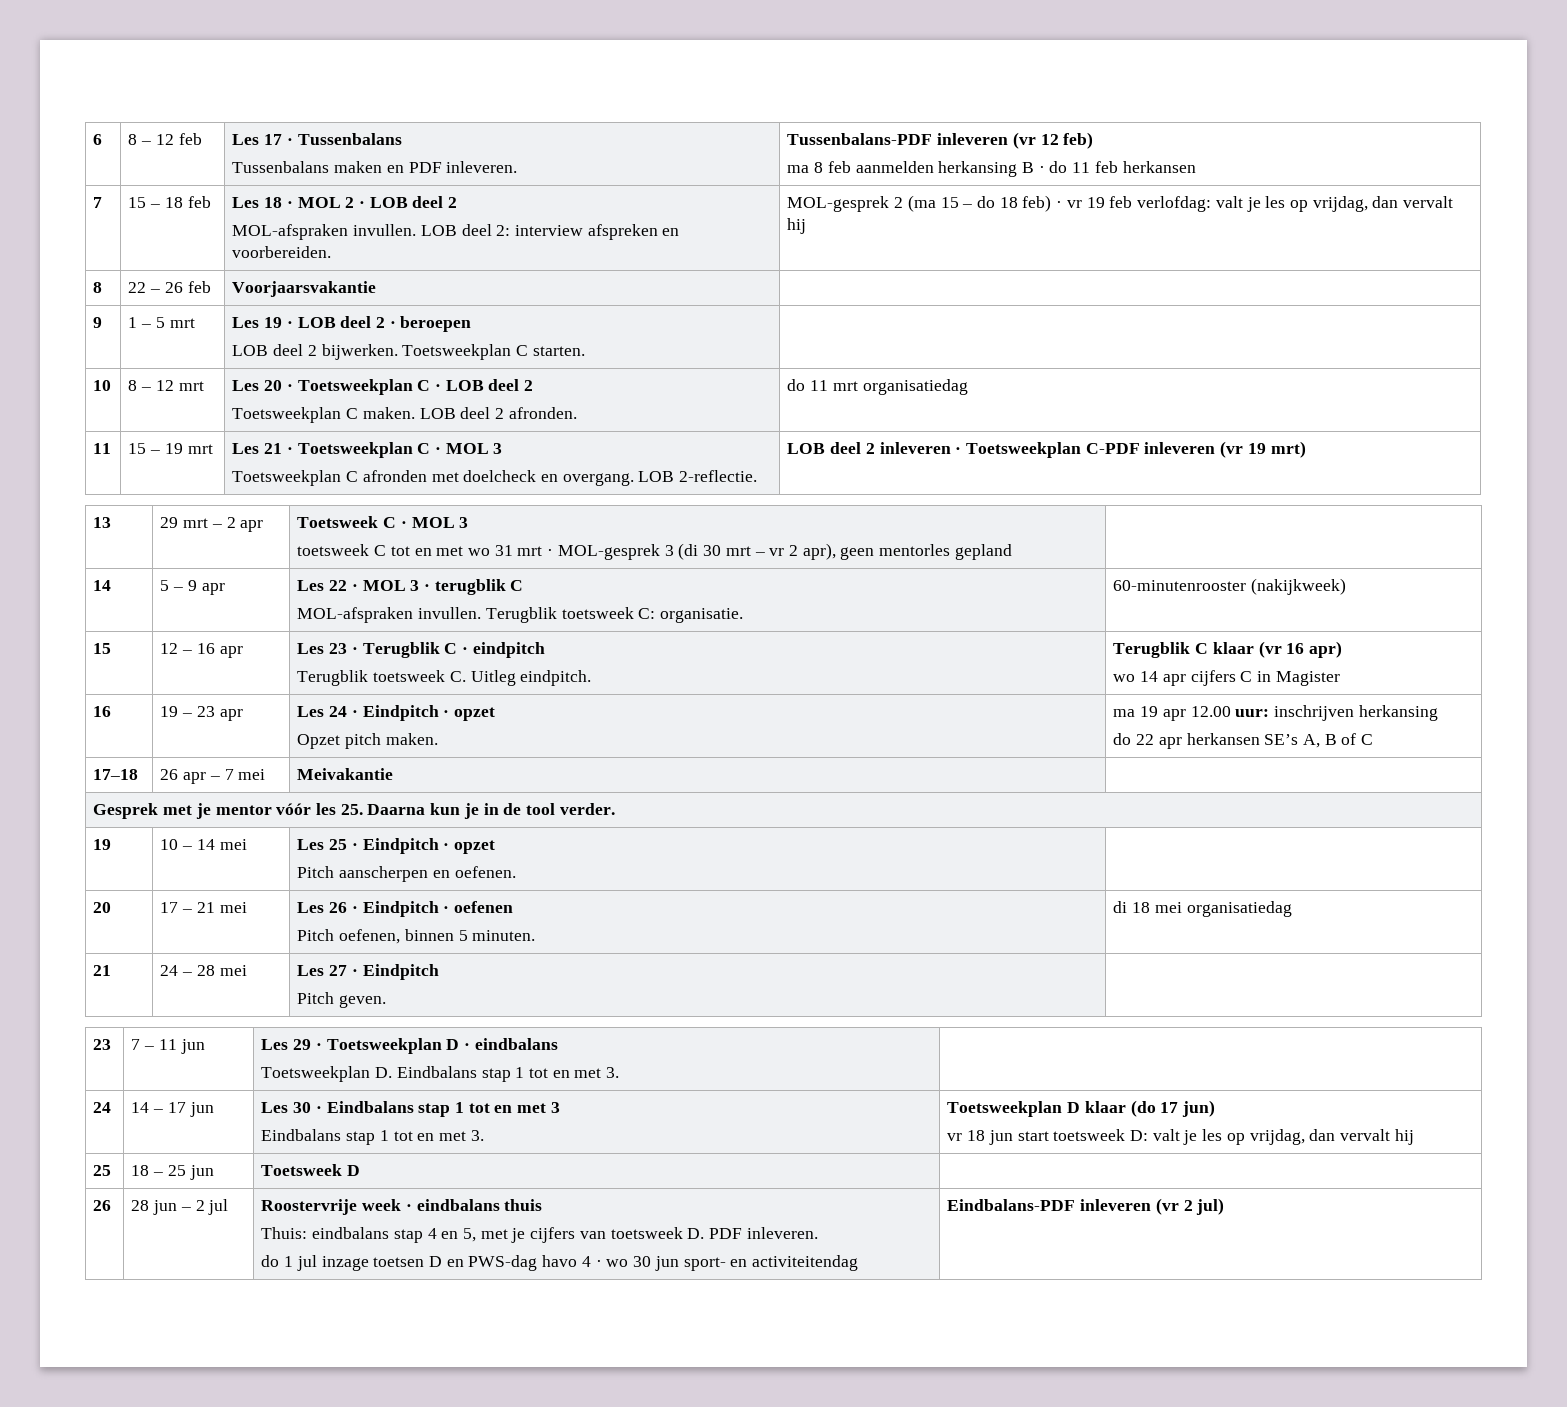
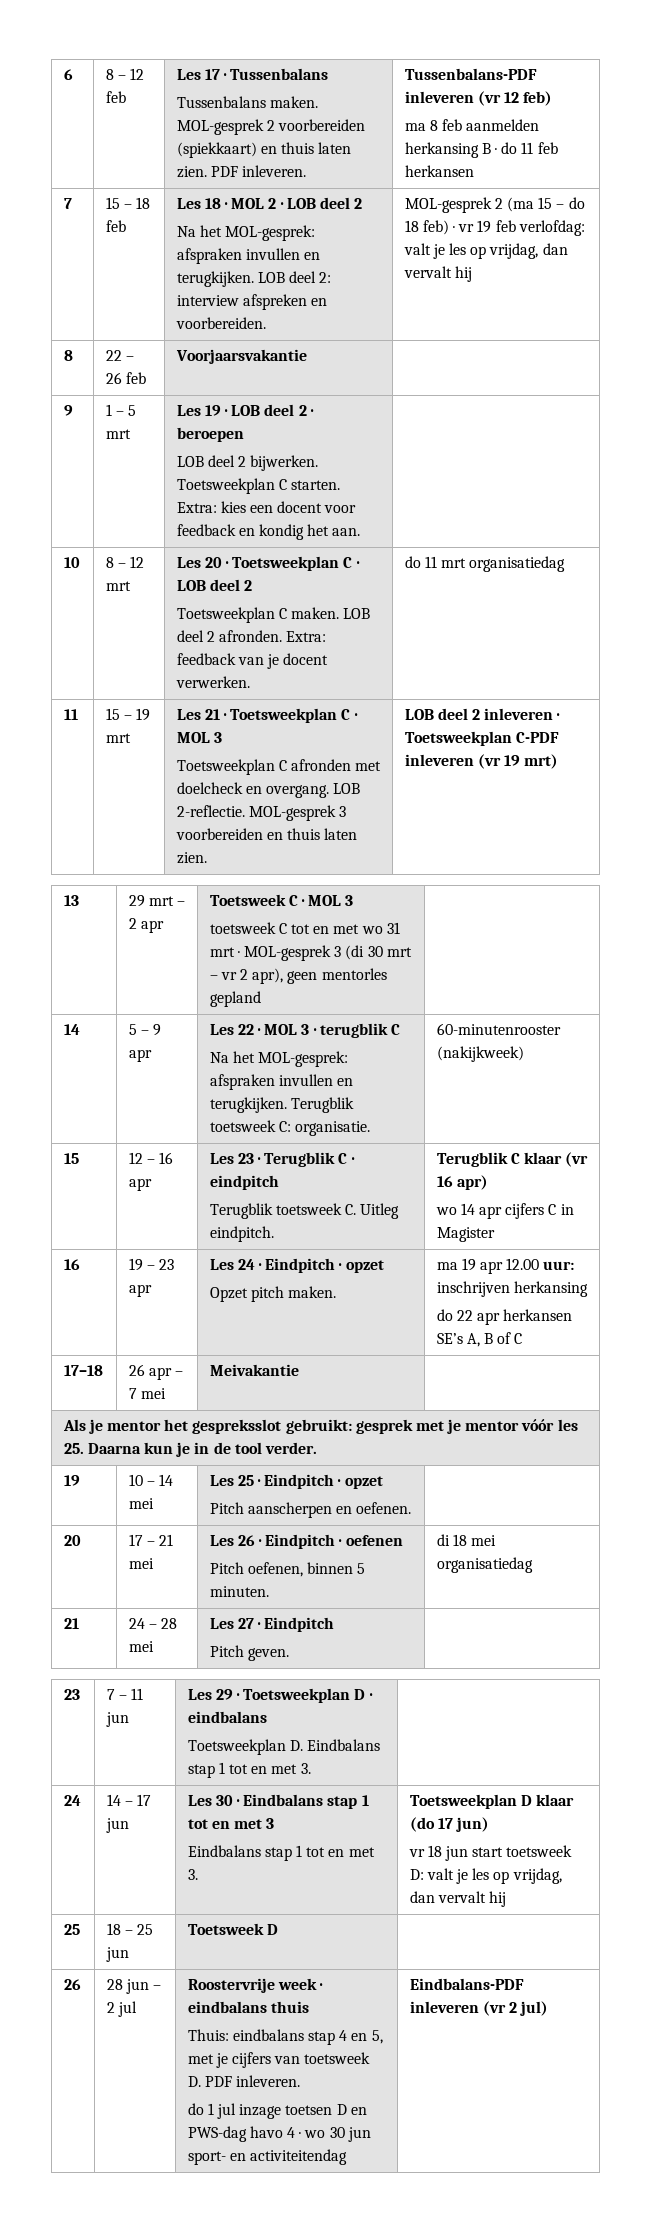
  6 | 8 – 12 feb | Les 17 · Tussenbalans
- Tussenbalans maken en PDF inleveren. | Tussenbalans-PDF inleveren (vr 12 feb)
+ Tussenbalans maken. MOL-gesprek 2 voorbereiden (spiekkaart) en thuis laten zien. PDF inleveren. | Tussenbalans-PDF inleveren (vr 12 feb)
  Les 18 · MOL 2 · LOB deel 2
- MOL-afspraken invullen.
+ Na het MOL-gesprek: afspraken invullen en terugkijken.
  9 | 1 – 5 mrt | Les 19 · LOB deel 2 · beroepen
- LOB deel 2 bijwerken. Toetsweekplan C starten. |
+ LOB deel 2 bijwerken. Toetsweekplan C starten. Extra: kies een docent voor feedback en kondig het aan. |
  10 | 8 – 12 mrt | Les 20 · Toetsweekplan C · LOB deel 2
- Toetsweekplan C maken. LOB deel 2 afronden. | do 11 mrt organisatiedag
+ Toetsweekplan C maken. LOB deel 2 afronden. Extra: feedback van je docent verwerken. | do 11 mrt organisatiedag
  11 | 15 – 19 mrt | Les 21 · Toetsweekplan C · MOL 3
- Toetsweekplan C afronden met doelcheck en overgang. LOB 2-reflectie. | LOB deel 2 inleveren · Toetsweekplan C-PDF inleveren (vr 19 mrt)
+ Toetsweekplan C afronden met doelcheck en overgang. LOB 2-reflectie. MOL-gesprek 3 voorbereiden en thuis laten zien. | LOB deel 2 inleveren · Toetsweekplan C-PDF inleveren (vr 19 mrt)
  14 | 5 – 9 apr | Les 22 · MOL 3 · terugblik C
- MOL-afspraken invullen. Terugblik toetsweek C: organisatie. | 60-minutenrooster (nakijkweek)
+ Na het MOL-gesprek: afspraken invullen en terugkijken. Terugblik toetsweek C: organisatie. | 60-minutenrooster (nakijkweek)
- Gesprek met je mentor vóór les 25. Daarna kun je in de tool verder.
+ Als je mentor het gespreksslot gebruikt: gesprek met je mentor vóór les 25. Daarna kun je in de tool verder.

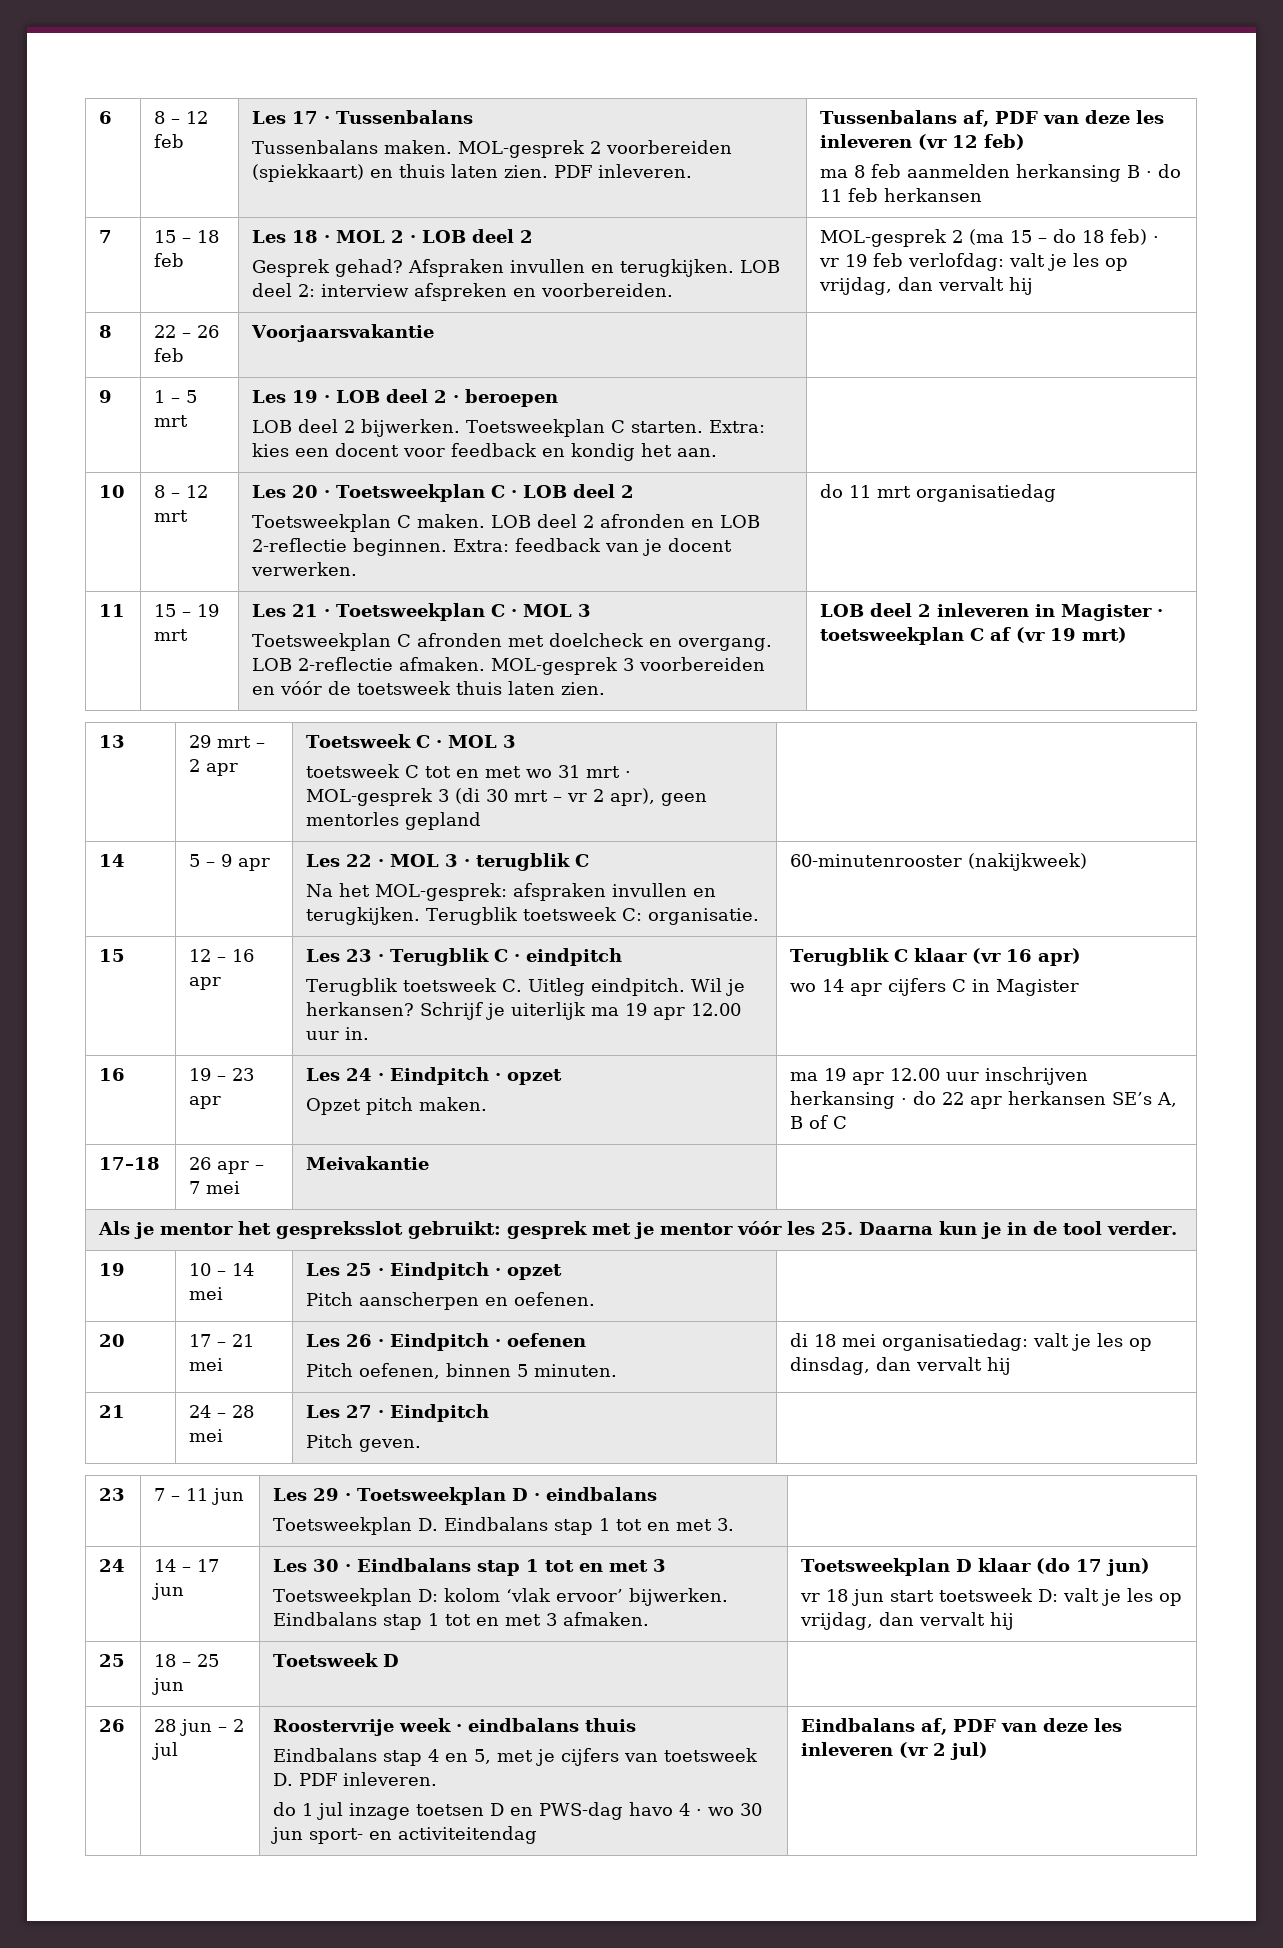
- Tussenbalans-PDF inleveren (vr 12 feb)
+ Tussenbalans af, PDF van deze les inleveren (vr 12 feb)
  Les 18 · MOL 2 · LOB deel 2
- Na het MOL-gesprek: afspraken invullen en terugkijken.
+ Gesprek gehad? Afspraken invullen en terugkijken.
  10 | 8 – 12 mrt | Les 20 · Toetsweekplan C · LOB deel 2
- Toetsweekplan C maken. LOB deel 2 afronden. Extra: feedback van je docent verwerken. | do 11 mrt organisatiedag
+ Toetsweekplan C maken. LOB deel 2 afronden en LOB 2-reflectie beginnen. Extra: feedback van je docent verwerken. | do 11 mrt organisatiedag
- LOB 2-reflectie.
+ LOB 2-reflectie afmaken.
- MOL-gesprek 3 voorbereiden en thuis laten zien.
+ MOL-gesprek 3 voorbereiden en vóór de toetsweek thuis laten zien.
- LOB deel 2 inleveren · Toetsweekplan C-PDF inleveren (vr 19 mrt)
+ LOB deel 2 inleveren in Magister · toetsweekplan C af (vr 19 mrt)
+ Wil je herkansen? Schrijf je uiterlijk ma 19 apr 12.00 uur in.
  16 | 19 – 23 apr | Les 24 · Eindpitch · opzet
- Opzet pitch maken. | ma 19 apr 12.00 uur: inschrijven herkansing
- do 22 apr herkansen SE’s A, B of C
+ Opzet pitch maken. | ma 19 apr 12.00 uur inschrijven herkansing · do 22 apr herkansen SE’s A, B of C
  20 | 17 – 21 mei | Les 26 · Eindpitch · oefenen
- Pitch oefenen, binnen 5 minuten. | di 18 mei organisatiedag
+ Pitch oefenen, binnen 5 minuten. | di 18 mei organisatiedag: valt je les op dinsdag, dan vervalt hij
  Les 30 · Eindbalans stap 1 tot en met 3
- Eindbalans stap 1 tot en met 3.
+ Toetsweekplan D: kolom ‘vlak ervoor’ bijwerken. Eindbalans stap 1 tot en met 3 afmaken.
- Thuis: eindbalans stap 4 en 5, met je cijfers van toetsweek D. PDF inleveren.
+ Eindbalans stap 4 en 5, met je cijfers van toetsweek D. PDF inleveren.
- Eindbalans-PDF inleveren (vr 2 jul)
+ Eindbalans af, PDF van deze les inleveren (vr 2 jul)

